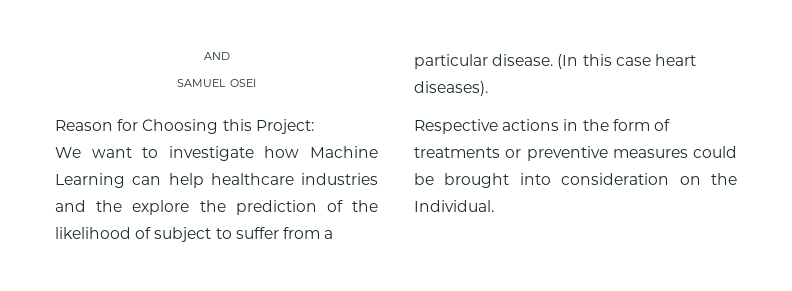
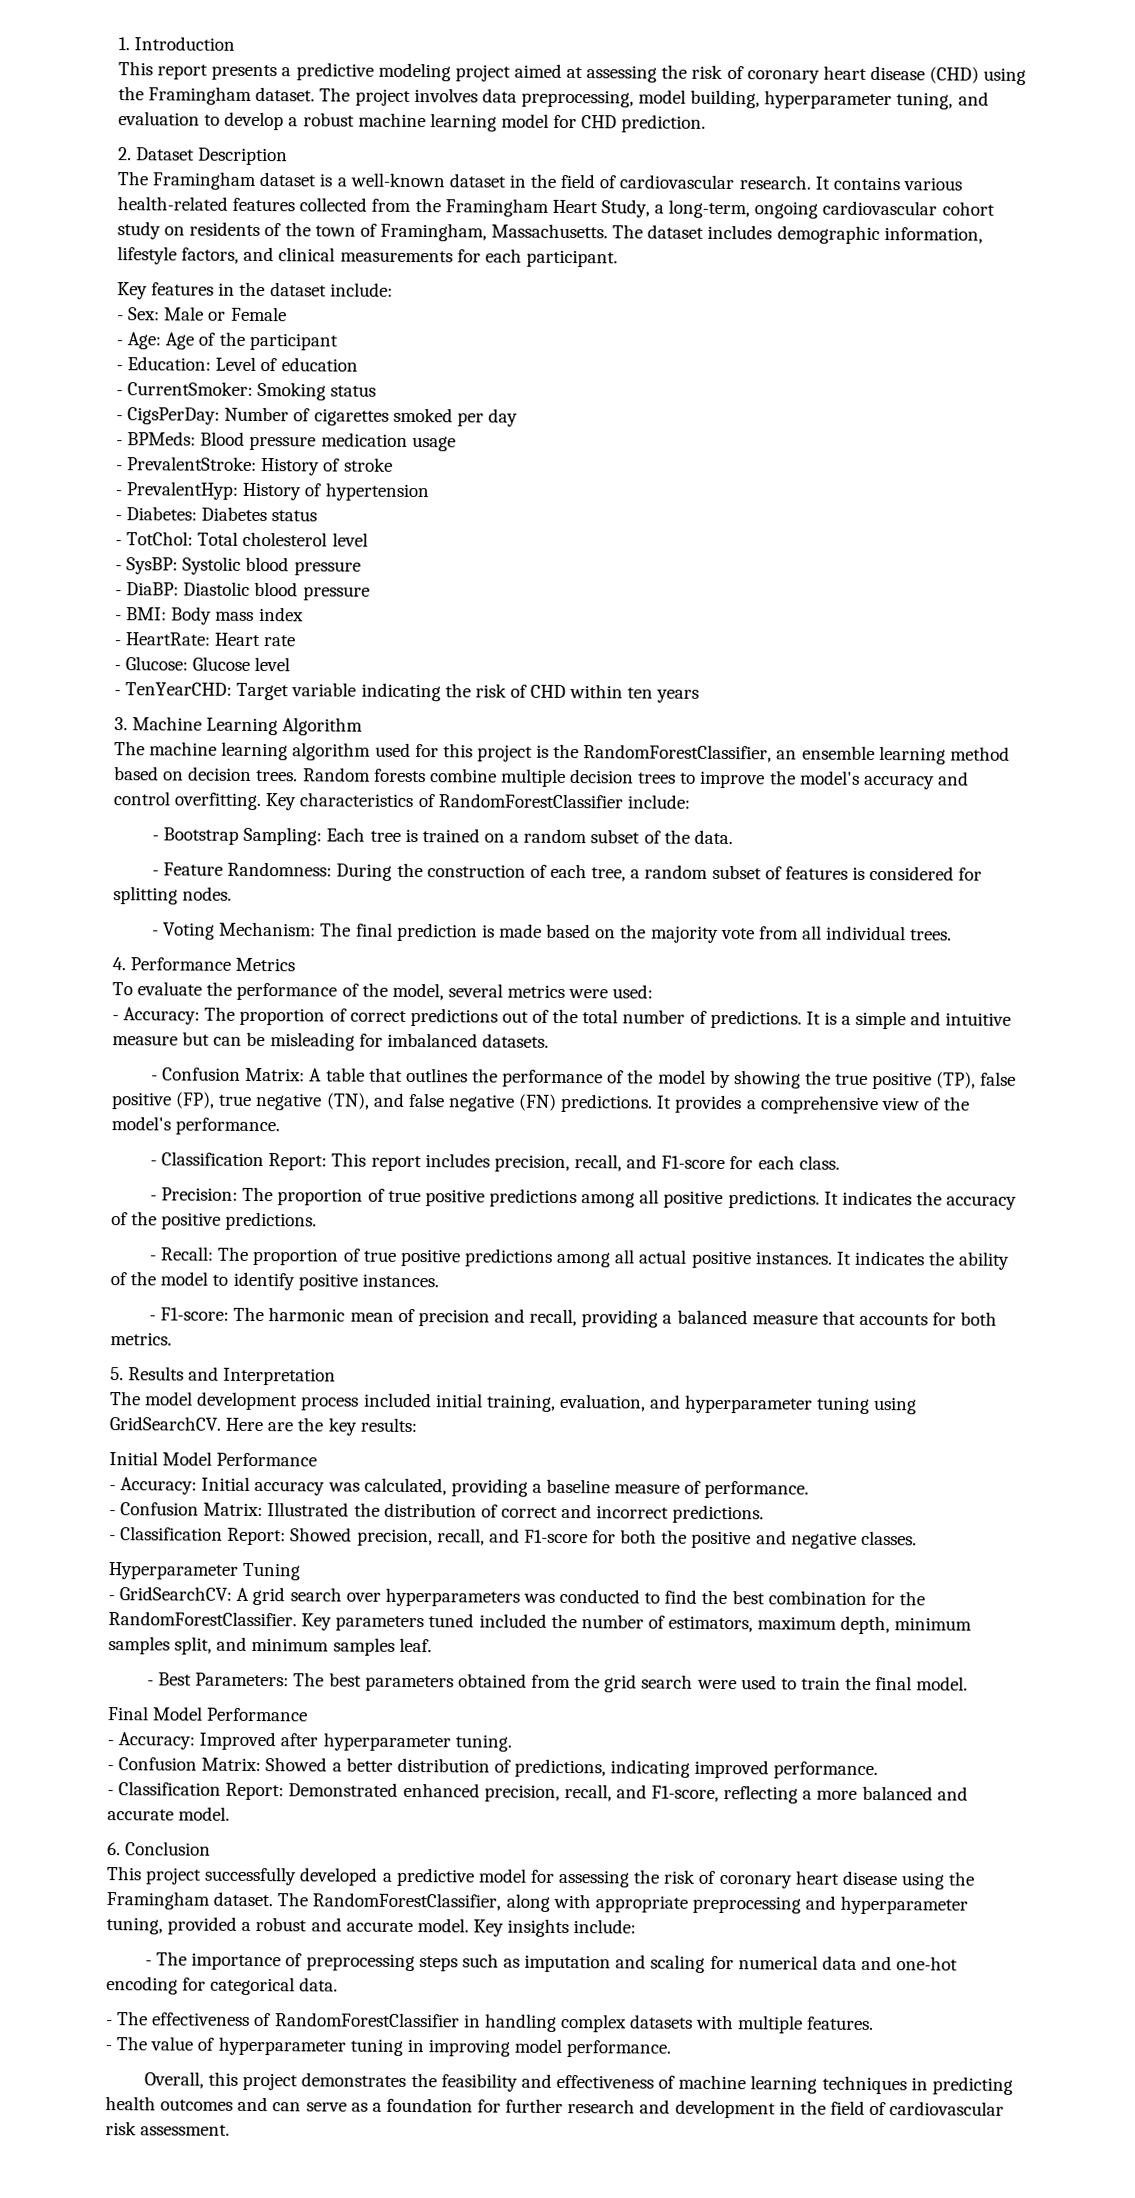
- AND
- SAMUEL OSEI
- Reason for Choosing this Project:
- We want to investigate how Machine Learning can help healthcare industries and the explore the prediction of the likelihood of subject to suffer from a particular disease. (In this case heart diseases).
- Respective actions in the form of treatments or preventive measures could be brought into consideration on the Individual.
+ 1. Introduction
+ This report presents a predictive modeling project aimed at assessing the risk of coronary heart disease (CHD) using the Framingham dataset. The project involves data preprocessing, model building, hyperparameter tuning, and evaluation to develop a robust machine learning model for CHD prediction.
+ 2. Dataset Description
+ The Framingham dataset is a well-known dataset in the field of cardiovascular research. It contains various health-related features collected from the Framingham Heart Study, a long-term, ongoing cardiovascular cohort study on residents of the town of Framingham, Massachusetts. The dataset includes demographic information, lifestyle factors, and clinical measurements for each participant.
+ Key features in the dataset include:
+ - Sex: Male or Female
+ - Age: Age of the participant
+ - Education: Level of education
+ - CurrentSmoker: Smoking status
+ - CigsPerDay: Number of cigarettes smoked per day
+ - BPMeds: Blood pressure medication usage
+ - PrevalentStroke: History of stroke
+ - PrevalentHyp: History of hypertension
+ - Diabetes: Diabetes status
+ - TotChol: Total cholesterol level
+ - SysBP: Systolic blood pressure
+ - DiaBP: Diastolic blood pressure
+ - BMI: Body mass index
+ - HeartRate: Heart rate
+ - Glucose: Glucose level
+ - TenYearCHD: Target variable indicating the risk of CHD within ten years
+ 3. Machine Learning Algorithm
+ The machine learning algorithm used for this project is the RandomForestClassifier, an ensemble learning method based on decision trees. Random forests combine multiple decision trees to improve the model's accuracy and control overfitting. Key characteristics of RandomForestClassifier include:
+ - Bootstrap Sampling: Each tree is trained on a random subset of the data.
+ - Feature Randomness: During the construction of each tree, a random subset of features is considered for splitting nodes.
+ - Voting Mechanism: The final prediction is made based on the majority vote from all individual trees.
+ 4. Performance Metrics
+ To evaluate the performance of the model, several metrics were used:
+ - Accuracy: The proportion of correct predictions out of the total number of predictions. It is a simple and intuitive measure but can be misleading for imbalanced datasets.
+ - Confusion Matrix: A table that outlines the performance of the model by showing the true positive (TP), false positive (FP), true negative (TN), and false negative (FN) predictions. It provides a comprehensive view of the model's performance.
+ - Classification Report: This report includes precision, recall, and F1-score for each class.
+ - Precision: The proportion of true positive predictions among all positive predictions. It indicates the accuracy of the positive predictions.
+ - Recall: The proportion of true positive predictions among all actual positive instances. It indicates the ability of the model to identify positive instances.
+ - F1-score: The harmonic mean of precision and recall, providing a balanced measure that accounts for both metrics.
+ 5. Results and Interpretation
+ The model development process included initial training, evaluation, and hyperparameter tuning using GridSearchCV. Here are the key results:
+ Initial Model Performance
+ - Accuracy: Initial accuracy was calculated, providing a baseline measure of performance.
+ - Confusion Matrix: Illustrated the distribution of correct and incorrect predictions.
+ - Classification Report: Showed precision, recall, and F1-score for both the positive and negative classes.
+ Hyperparameter Tuning
+ - GridSearchCV: A grid search over hyperparameters was conducted to find the best combination for the RandomForestClassifier. Key parameters tuned included the number of estimators, maximum depth, minimum samples split, and minimum samples leaf.
+ - Best Parameters: The best parameters obtained from the grid search were used to train the final model.
+ Final Model Performance
+ - Accuracy: Improved after hyperparameter tuning.
+ - Confusion Matrix: Showed a better distribution of predictions, indicating improved performance.
+ - Classification Report: Demonstrated enhanced precision, recall, and F1-score, reflecting a more balanced and accurate model.
+ 6. Conclusion
+ This project successfully developed a predictive model for assessing the risk of coronary heart disease using the Framingham dataset. The RandomForestClassifier, along with appropriate preprocessing and hyperparameter tuning, provided a robust and accurate model. Key insights include:
+ - The importance of preprocessing steps such as imputation and scaling for numerical data and one-hot encoding for categorical data.
+ - The effectiveness of RandomForestClassifier in handling complex datasets with multiple features.
+ - The value of hyperparameter tuning in improving model performance.
+ Overall, this project demonstrates the feasibility and effectiveness of machine learning techniques in predicting health outcomes and can serve as a foundation for further research and development in the field of cardiovascular risk assessment.

